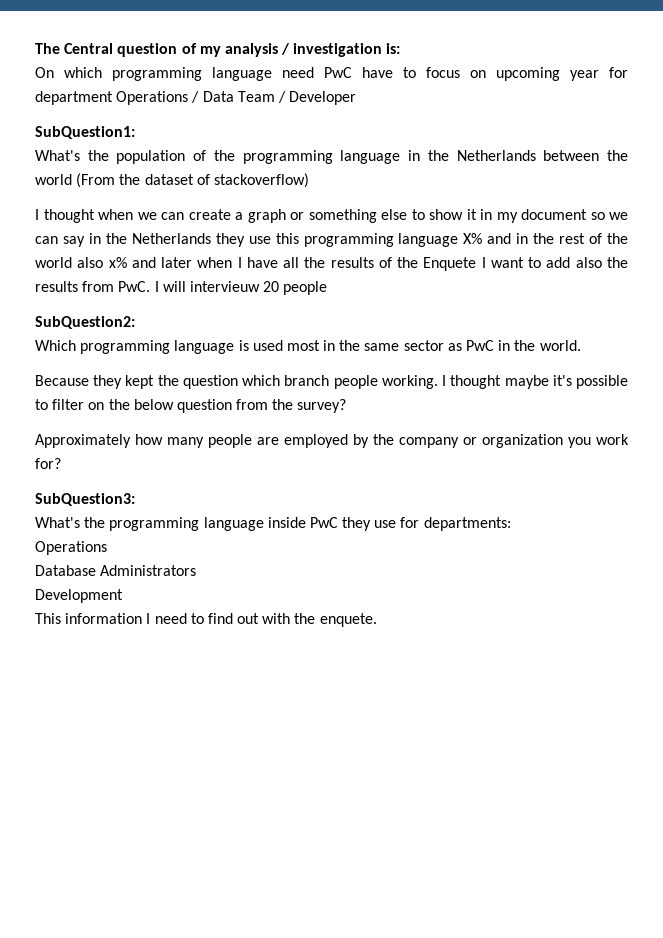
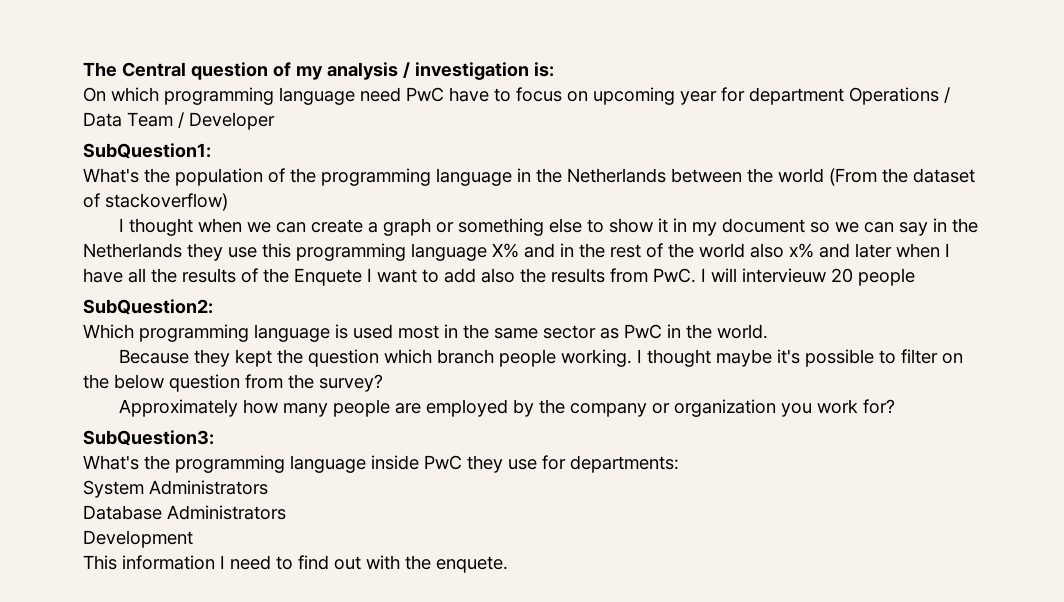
  What's the programming language inside PwC they use for departments:
- Operations
+ System Administrators

